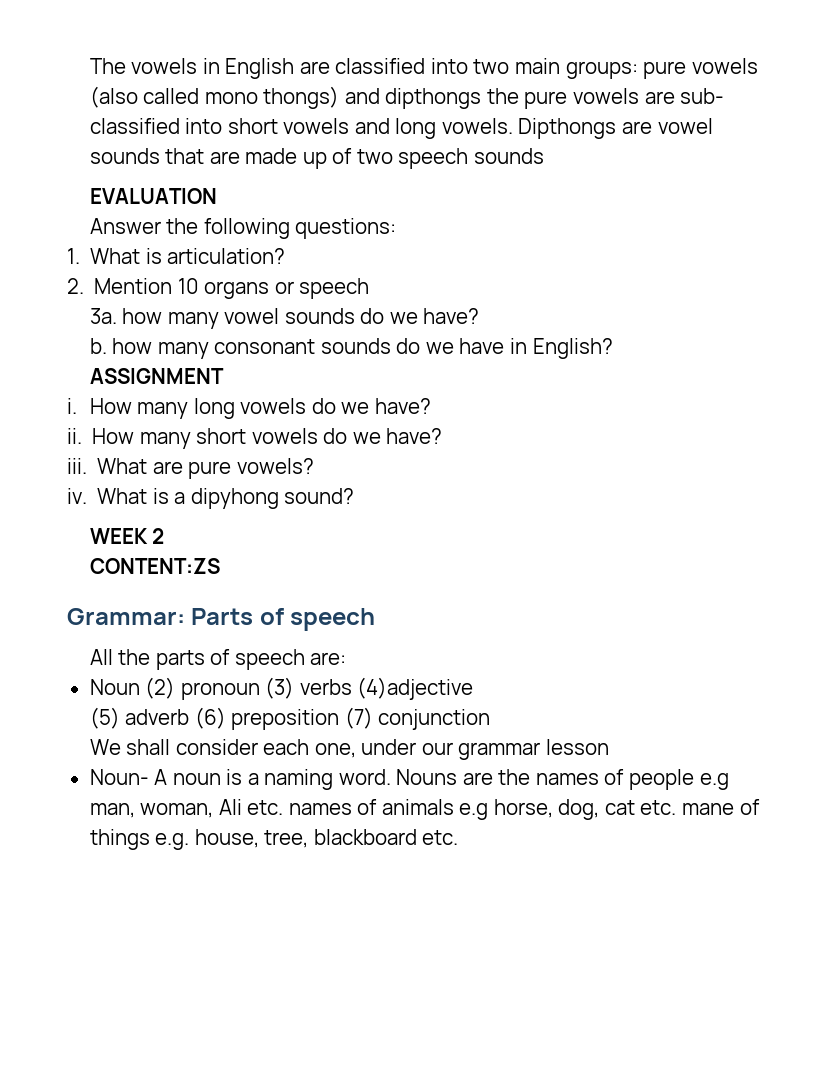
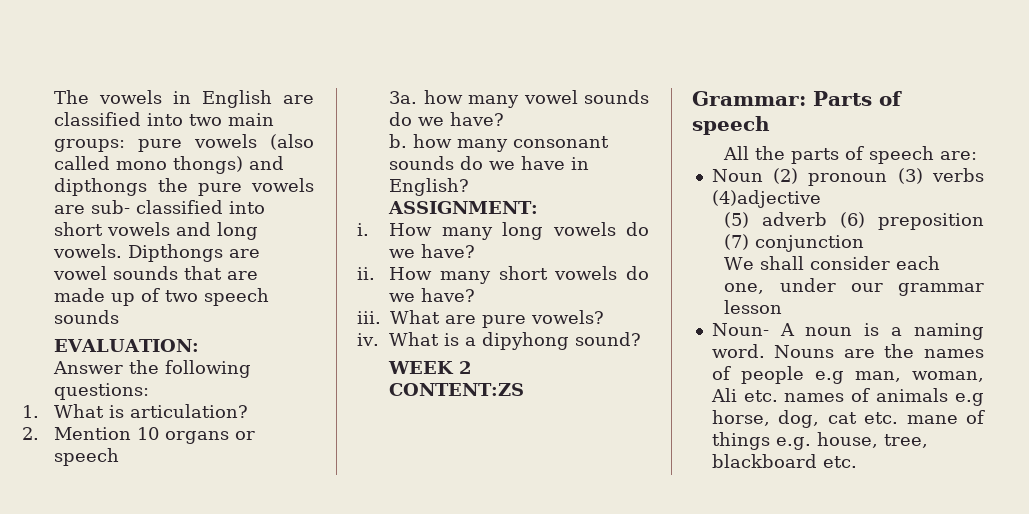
- EVALUATION
+ EVALUATION:
- ASSIGNMENT
+ ASSIGNMENT:

